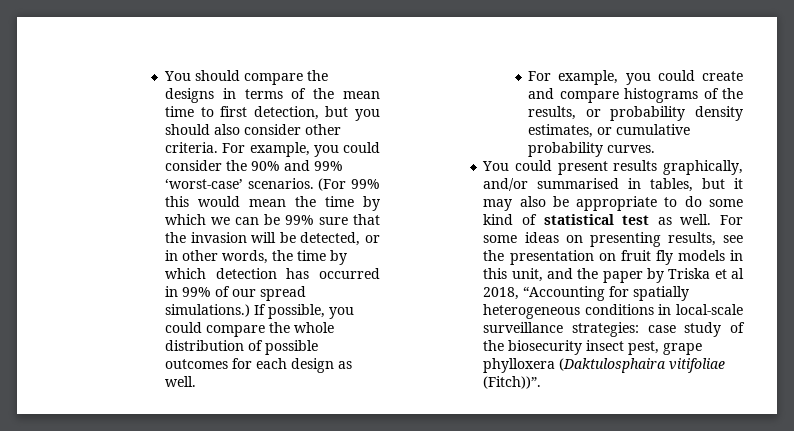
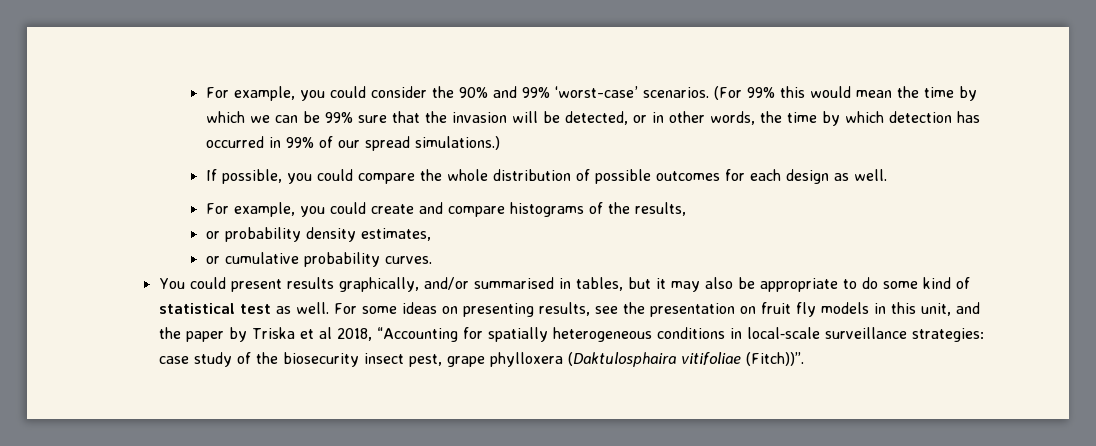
- You should compare the designs in terms of the mean time to first detection, but you should also consider other criteria.
- (For 99% this would mean the time by which we can be 99% sure that the invasion will be detected, or in other words, the time by which detection has occurred in 99% of our spread simulations.) If possible, you could compare the whole distribution of possible outcomes for each design as well.
+ (For 99% this would mean the time by which we can be 99% sure that the invasion will be detected, or in other words, the time by which detection has occurred in 99% of our spread simulations.)
+ If possible, you could compare the whole distribution of possible outcomes for each design as well.
- For example, you could create and compare histograms of the results, or probability density estimates, or cumulative probability curves.
+ For example, you could create and compare histograms of the results,
+ or probability density estimates,
+ or cumulative probability curves.

